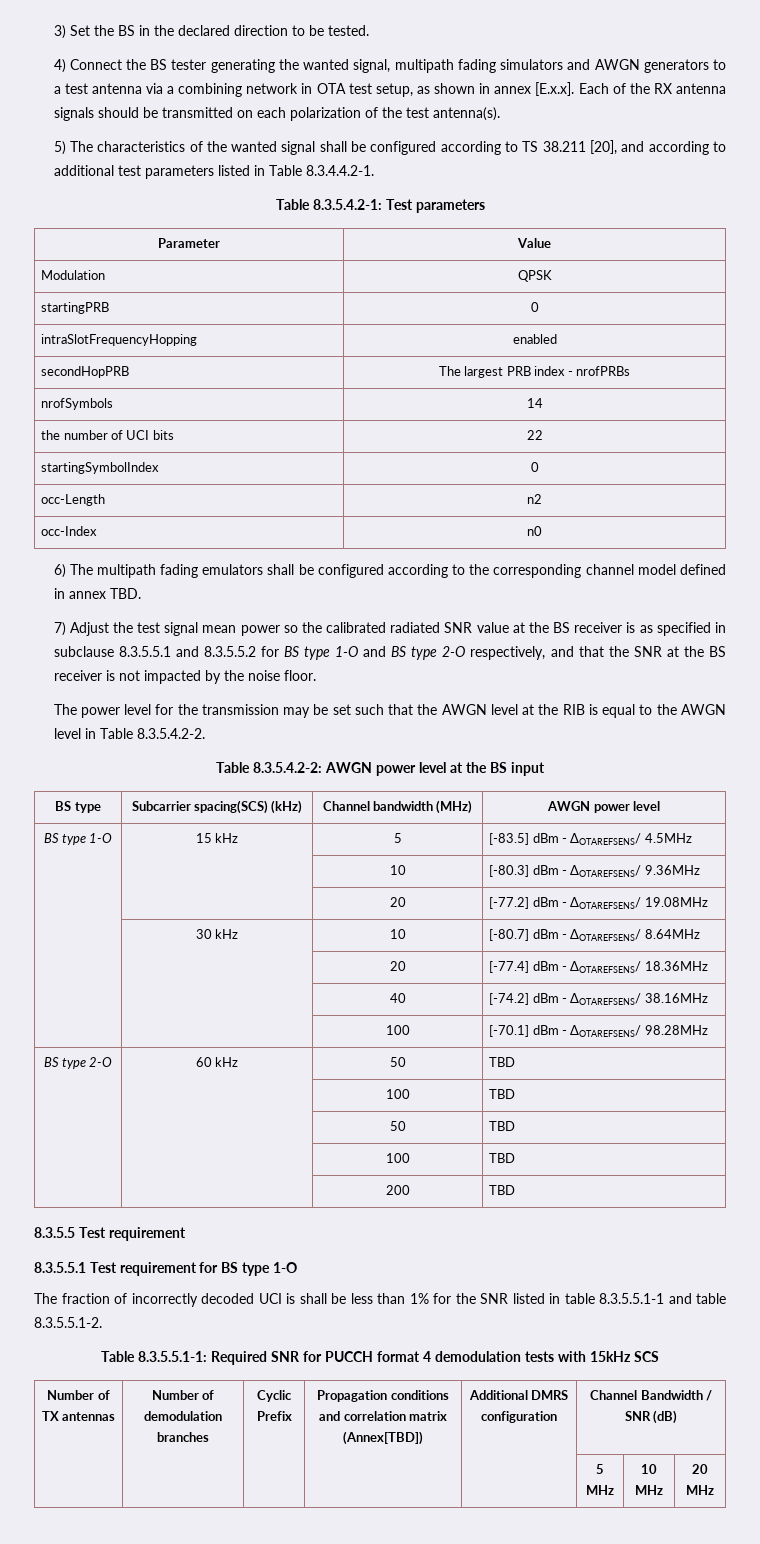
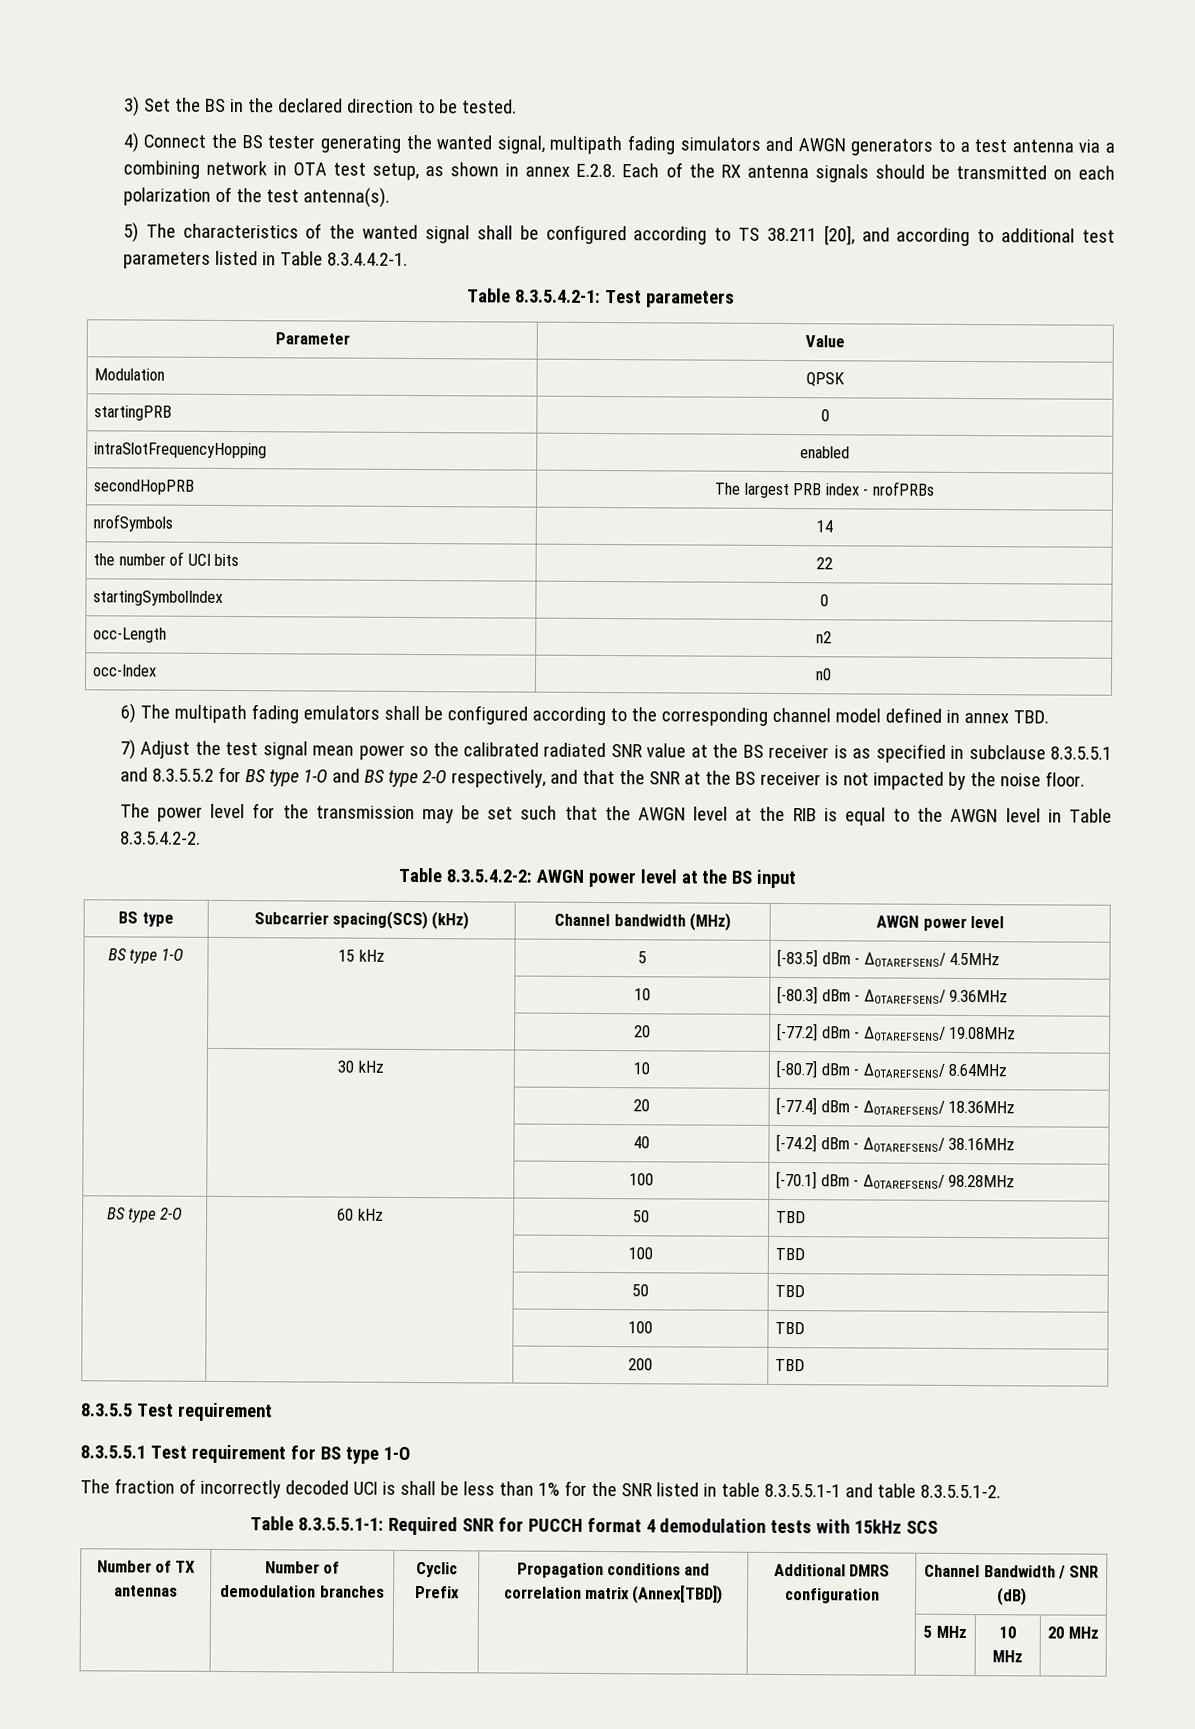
- 4) Connect the BS tester generating the wanted signal, multipath fading simulators and AWGN generators to a test antenna via a combining network in OTA test setup, as shown in annex [E.x.x]. Each of the RX antenna signals should be transmitted on each polarization of the test antenna(s).
+ 4) Connect the BS tester generating the wanted signal, multipath fading simulators and AWGN generators to a test antenna via a combining network in OTA test setup, as shown in annex E.2.8. Each of the RX antenna signals should be transmitted on each polarization of the test antenna(s).

